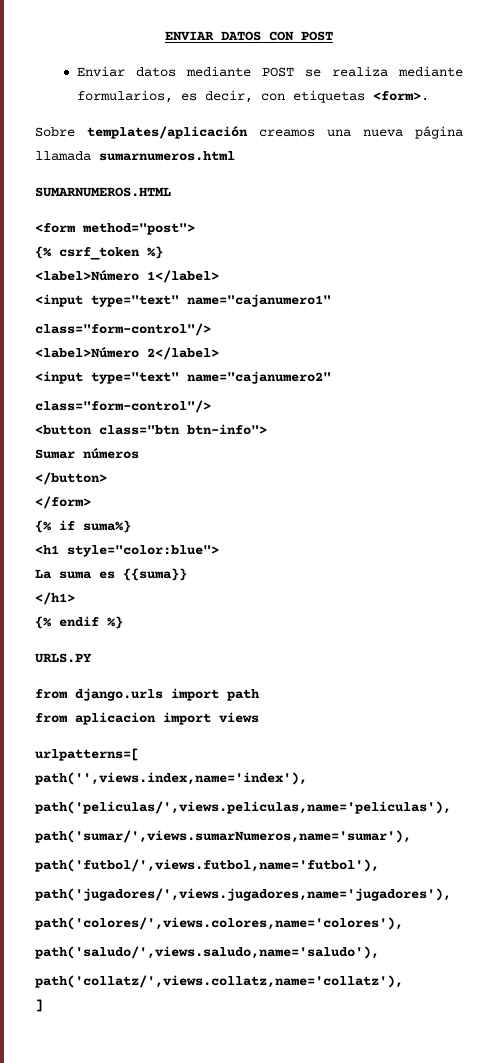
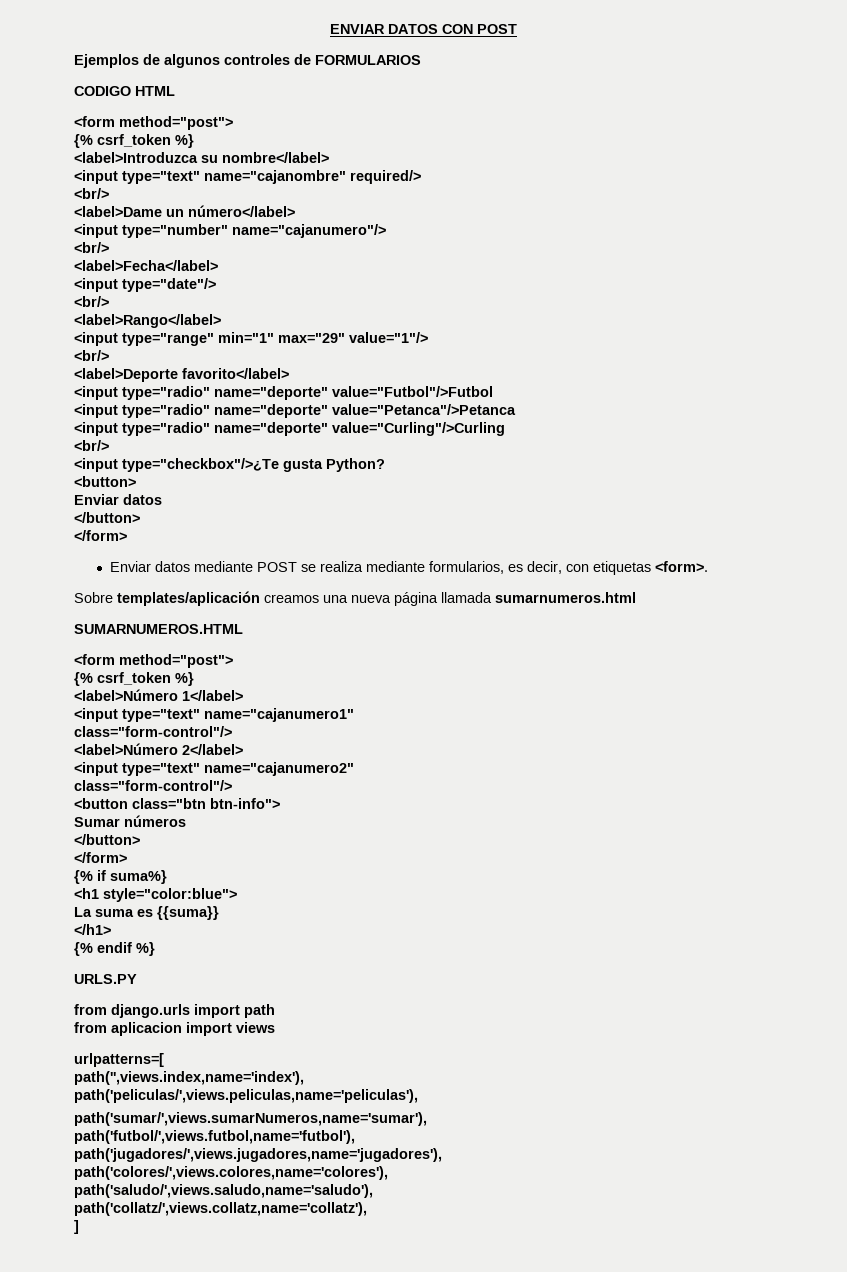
+ Ejemplos de algunos controles de FORMULARIOS
+ CODIGO HTML
+ <form method="post">
+ {% csrf_token %}
+ <label>Introduzca su nombre</label>
+ <input type="text" name="cajanombre" required/>
+ <br/>
+ <label>Dame un número</label>
+ <input type="number" name="cajanumero"/>
+ <br/>
+ <label>Fecha</label>
+ <input type="date"/>
+ <br/>
+ <label>Rango</label>
+ <input type="range" min="1" max="29" value="1"/>
+ <br/>
+ <label>Deporte favorito</label>
+ <input type="radio" name="deporte" value="Futbol"/>Futbol
+ <input type="radio" name="deporte" value="Petanca"/>Petanca
+ <input type="radio" name="deporte" value="Curling"/>Curling
+ <br/>
+ <input type="checkbox"/>¿Te gusta Python?
+ <button>
+ Enviar datos
+ </button>
+ </form>

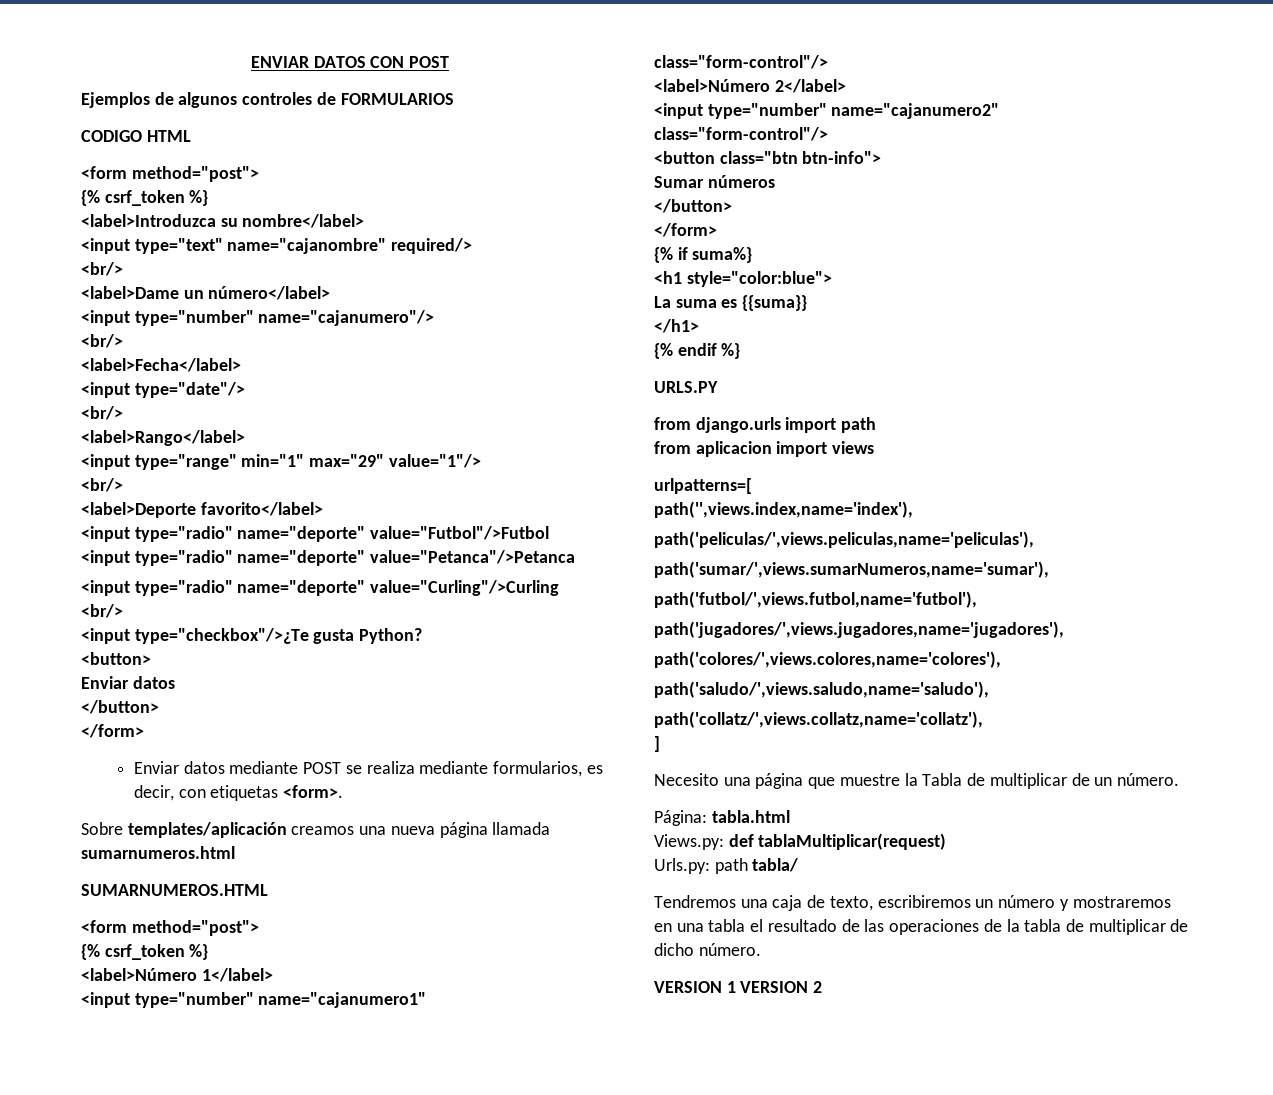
- <input type="text" name="cajanumero1"
+ <input type="number" name="cajanumero1"
- <input type="text" name="cajanumero2"
+ <input type="number" name="cajanumero2"
+ Necesito una página que muestre la Tabla de multiplicar de un número.
+ Página: tabla.html
+ Views.py: def tablaMultiplicar(request)
+ Urls.py: path tabla/
+ Tendremos una caja de texto, escribiremos un número y mostraremos en una tabla el resultado de las operaciones de la tabla de multiplicar de dicho número.
+ VERSION 1 VERSION 2

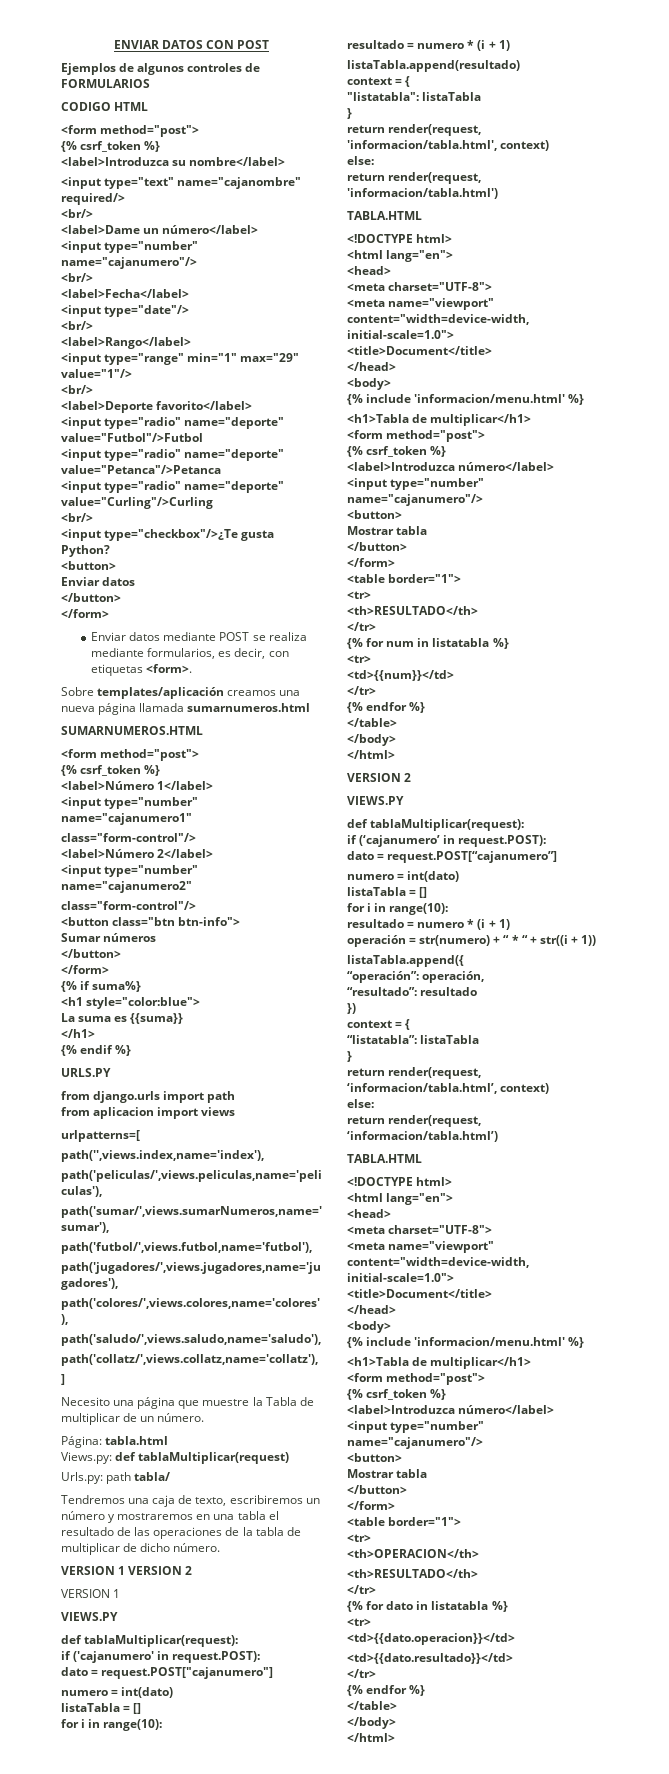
  VERSION 1 VERSION 2
+ VERSION 1
+ VIEWS.PY
+ def tablaMultiplicar(request):
+ if ('cajanumero' in request.POST):
+ dato = request.POST["cajanumero"]
+ numero = int(dato)
+ listaTabla = []
+ for i in range(10):
+ resultado = numero * (i + 1)
+ listaTabla.append(resultado)
+ context = {
+ "listatabla": listaTabla
+ }
+ return render(request, 'informacion/tabla.html', context)
+ else:
+ return render(request, 'informacion/tabla.html')
+ TABLA.HTML
+ <!DOCTYPE html>
+ <html lang="en">
+ <head>
+ <meta charset="UTF-8">
+ <meta name="viewport" content="width=device-width, initial-scale=1.0">
+ <title>Document</title>
+ </head>
+ <body>
+ {% include 'informacion/menu.html' %}
+ <h1>Tabla de multiplicar</h1>
+ <form method="post">
+ {% csrf_token %}
+ <label>Introduzca número</label>
+ <input type="number" name="cajanumero"/>
+ <button>
+ Mostrar tabla
+ </button>
+ </form>
+ <table border="1">
+ <tr>
+ <th>RESULTADO</th>
+ </tr>
+ {% for num in listatabla %}
+ <tr>
+ <td>{{num}}</td>
+ </tr>
+ {% endfor %}
+ </table>
+ </body>
+ </html>
+ VERSION 2
+ VIEWS.PY
+ def tablaMultiplicar(request):
+ if (‘cajanumero’ in request.POST):
+ dato = request.POST[“cajanumero”]
+ numero = int(dato)
+ listaTabla = []
+ for i in range(10):
+ resultado = numero * (i + 1)
+ operación = str(numero) + “ * “ + str((i + 1))
+ listaTabla.append({
+ “operación”: operación,
+ “resultado”: resultado
+ })
+ context = {
+ “listatabla”: listaTabla
+ }
+ return render(request, ‘informacion/tabla.html’, context)
+ else:
+ return render(request, ‘informacion/tabla.html’)
+ TABLA.HTML
+ <!DOCTYPE html>
+ <html lang="en">
+ <head>
+ <meta charset="UTF-8">
+ <meta name="viewport" content="width=device-width, initial-scale=1.0">
+ <title>Document</title>
+ </head>
+ <body>
+ {% include 'informacion/menu.html' %}
+ <h1>Tabla de multiplicar</h1>
+ <form method="post">
+ {% csrf_token %}
+ <label>Introduzca número</label>
+ <input type="number" name="cajanumero"/>
+ <button>
+ Mostrar tabla
+ </button>
+ </form>
+ <table border="1">
+ <tr>
+ <th>OPERACION</th>
+ <th>RESULTADO</th>
+ </tr>
+ {% for dato in listatabla %}
+ <tr>
+ <td>{{dato.operacion}}</td>
+ <td>{{dato.resultado}}</td>
+ </tr>
+ {% endfor %}
+ </table>
+ </body>
+ </html>

